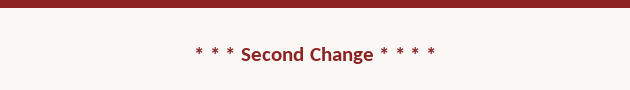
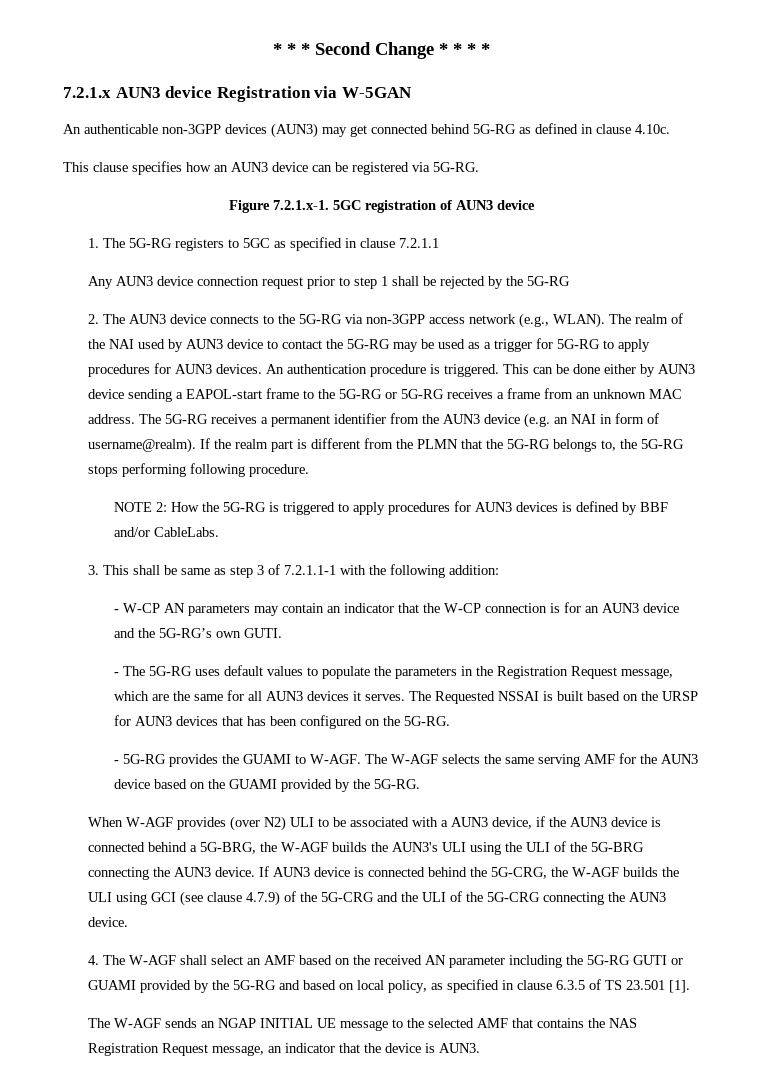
+ 7.2.1.x AUN3 device Registration via W-5GAN
+ An authenticable non-3GPP devices (AUN3) may get connected behind 5G-RG as defined in clause 4.10c.
+ This clause specifies how an AUN3 device can be registered via 5G-RG.
+ Figure 7.2.1.x-1. 5GC registration of AUN3 device
+ 1. The 5G-RG registers to 5GC as specified in clause 7.2.1.1
+ Any AUN3 device connection request prior to step 1 shall be rejected by the 5G-RG
+ 2. The AUN3 device connects to the 5G-RG via non-3GPP access network (e.g., WLAN). The realm of the NAI used by AUN3 device to contact the 5G-RG may be used as a trigger for 5G-RG to apply procedures for AUN3 devices. An authentication procedure is triggered. This can be done either by AUN3 device sending a EAPOL-start frame to the 5G-RG or 5G-RG receives a frame from an unknown MAC address. The 5G-RG receives a permanent identifier from the AUN3 device (e.g. an NAI in form of username@realm). If the realm part is different from the PLMN that the 5G-RG belongs to, the 5G-RG stops performing following procedure.
+ NOTE 2: How the 5G-RG is triggered to apply procedures for AUN3 devices is defined by BBF and/or CableLabs.
+ 3. This shall be same as step 3 of 7.2.1.1-1 with the following addition:
+ - W-CP AN parameters may contain an indicator that the W-CP connection is for an AUN3 device and the 5G-RG’s own GUTI.
+ - The 5G-RG uses default values to populate the parameters in the Registration Request message, which are the same for all AUN3 devices it serves. The Requested NSSAI is built based on the URSP for AUN3 devices that has been configured on the 5G-RG.
+ - 5G-RG provides the GUAMI to W-AGF. The W-AGF selects the same serving AMF for the AUN3 device based on the GUAMI provided by the 5G-RG.
+ When W-AGF provides (over N2) ULI to be associated with a AUN3 device, if the AUN3 device is connected behind a 5G-BRG, the W-AGF builds the AUN3's ULI using the ULI of the 5G-BRG connecting the AUN3 device. If AUN3 device is connected behind the 5G-CRG, the W-AGF builds the ULI using GCI (see clause 4.7.9) of the 5G-CRG and the ULI of the 5G-CRG connecting the AUN3 device.
+ 4. The W-AGF shall select an AMF based on the received AN parameter including the 5G-RG GUTI or GUAMI provided by the 5G-RG and based on local policy, as specified in clause 6.3.5 of TS 23.501 [1].
+ The W-AGF sends an NGAP INITIAL UE message to the selected AMF that contains the NAS Registration Request message, an indicator that the device is AUN3.

